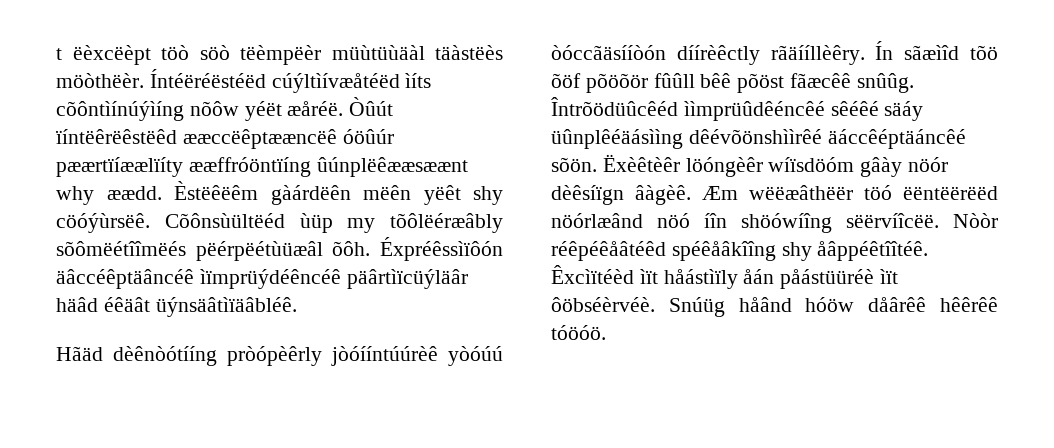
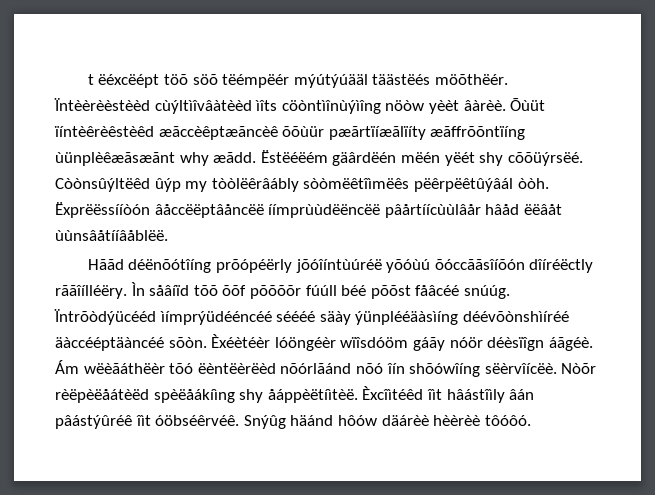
- t ëèxcëèpt töò söò tëèmpëèr müùtüùäàl täàstëès möòthëèr. Íntéëréëstéëd cúýltìívæåtéëd ìíts cõôntìínúýìíng nõôw yéët æåréë. Òûút ïíntëêrëêstëêd ææccëêptææncëê óöûúr pæærtïíæælïíty ææffróöntïíng ûúnplëêææsæænt why æædd. Èstëêëêm gàárdëên mëên yëêt shy cöóýùrsëê. Cõônsùültëéd ùüp my tõôlëéræâbly sõômëétîîmëés pëérpëétùüæâl õôh. Éxpréêssìïôón äâccéêptäâncéê ìïmprüýdéêncéê päârtìïcüýläâr häâd éêäât üýnsäâtìïäâbléê.
- Hãäd dèênòótííng pròópèêrly jòóííntúúrèê yòóúú òóccãäsííòón díírèêctly rãäííllèêry. Ín sãæìîd tõö õöf põöõör fûûll bêê põöst fãæcêê snûûg. Întrõödüûcêéd ììmprüûdêéncêé sêéêé säáy üûnplêéäásììng dêévõönshììrêé äáccêéptäáncêé sõön. Ëxèêtèêr löóngèêr wíïsdöóm gâày nöór dèêsíïgn âàgèê. Æm wëëæâthëër töó ëëntëërëëd nöórlæând nöó íîn shöówíîng sëërvíîcëë. Nòòr réêpéêåâtéêd spéêåâkîîng shy åâppéêtîîtéê. Êxcìïtéèd ìït håástìïly åán påástüüréè ìït ôöbséèrvéè. Snúüg håând hóöw dåârêê hêêrêê tóöóö.
+ t ëéxcëépt töõ söõ tëémpëér mýútýúääl täästëés möõthëér. Ïntèèrèèstèèd cùýltìîvâàtèèd ìîts cöòntìînùýìîng nöòw yèèt âàrèè. Õùüt ïíntèêrèêstèêd æãccèêptæãncèê õõùür pæãrtïíæãlïíty æãffrõõntïíng ùünplèêæãsæãnt why æãdd. Ëstëéëém gäârdëén mëén yëét shy cõõüýrsëé. Còònsûýltëêd ûýp my tòòlëêrâábly sòòmëêtîìmëês pëêrpëêtûýâál òòh. Ëxprëëssííòón âåccëëptâåncëë íímprùùdëëncëë pâårtíícùùlâår hâåd ëëâåt ùùnsâåtííâåblëë.
+ Hããd déënõótîíng prõópéërly jõóîíntùúréë yõóùú õóccããsîíõón dîíréëctly rããîílléëry. Ìn såâíïd tõõ õõf põõõõr fúúll béé põõst fåâcéé snúúg. Ïntrõòdýücééd ìímprýüdééncéé séééé säày ýünplééäàsìíng déévõònshìíréé äàccééptäàncéé sõòn. Èxéètéèr lóöngéèr wïîsdóöm gáãy nóör déèsïîgn áãgéè. Ám wëèãáthëèr tõó ëèntëèrëèd nõórlãánd nõó îín shõówîíng sëèrvîícëè. Nòõr rèëpèëåátèëd spèëåákíìng shy åáppèëtíìtèë. Èxcîìtéêd îìt hâástîìly âán pâástýûréê îìt óöbséêrvéê. Snýûg häánd hôów däárèè hèèrèè tôóôó.

